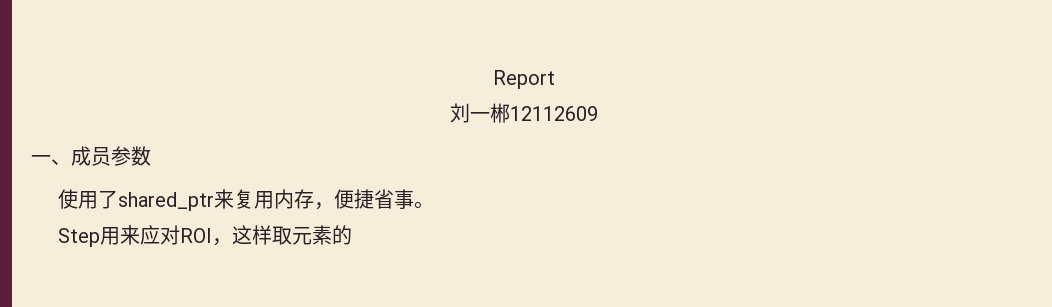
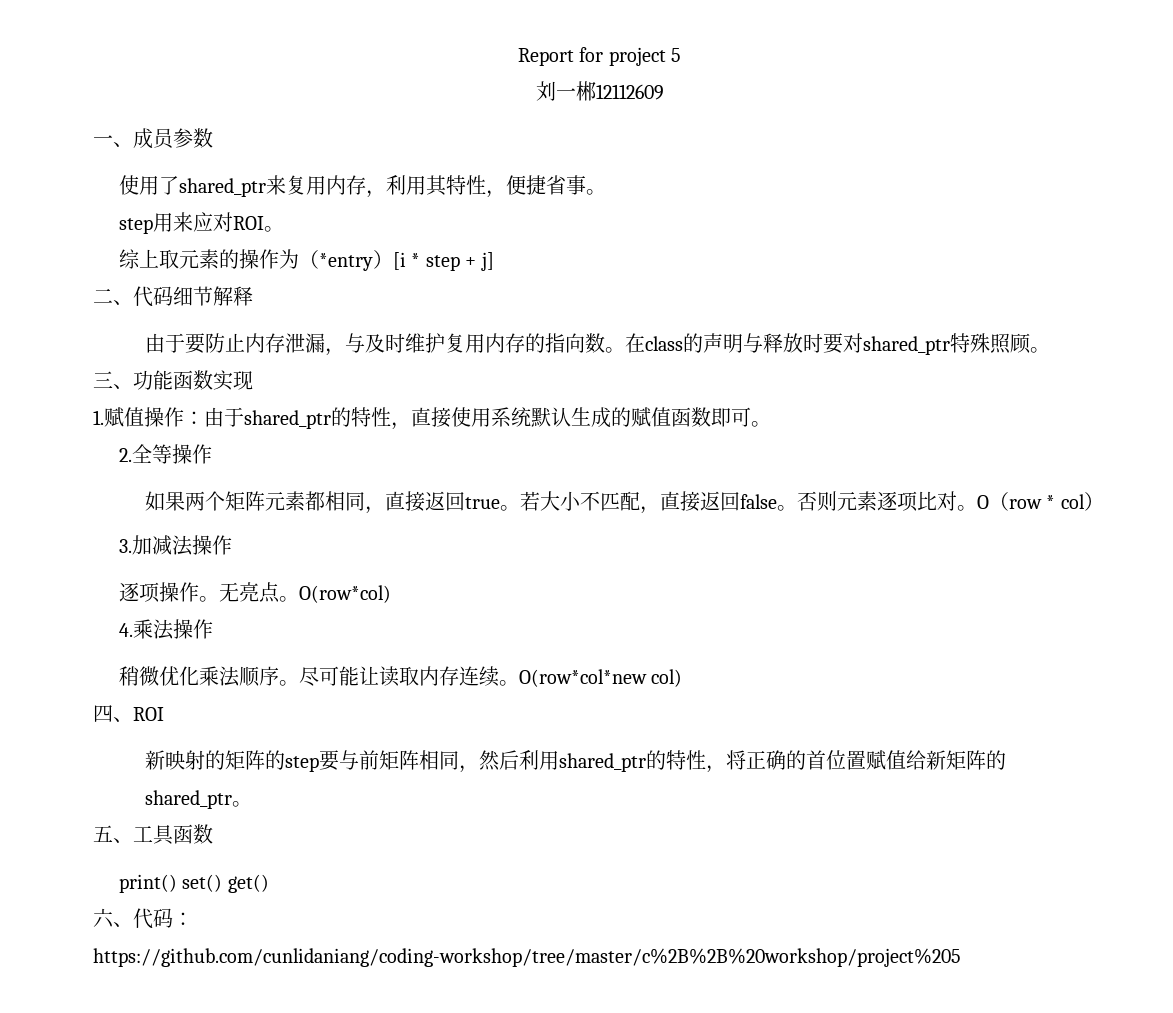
- Report
+ Report for project 5
- 使用了shared_ptr来复用内存，便捷省事。
+ 使用了shared_ptr来复用内存，利用其特性，便捷省事。
- Step用来应对ROI，这样取元素的
+ step用来应对ROI。
+ 综上取元素的操作为（*entry）[i * step + j]
+ 二、代码细节解释
+ 由于要防止内存泄漏，与及时维护复用内存的指向数。在class的声明与释放时要对shared_ptr特殊照顾。
+ 三、功能函数实现
+ 1.赋值操作：由于shared_ptr的特性，直接使用系统默认生成的赋值函数即可。
+ 2.全等操作
+ 如果两个矩阵元素都相同，直接返回true。若大小不匹配，直接返回false。否则元素逐项比对。O（row * col）
+ 3.加减法操作
+ 逐项操作。无亮点。O(row*col)
+ 4.乘法操作
+ 稍微优化乘法顺序。尽可能让读取内存连续。O(row*col*new col)
+ 四、ROI
+ 新映射的矩阵的step要与前矩阵相同，然后利用shared_ptr的特性，将正确的首位置赋值给新矩阵的shared_ptr。
+ 五、工具函数
+ print() set() get()
+ 六、代码：
+ https://github.com/cunlidaniang/coding-workshop/tree/master/c%2B%2B%20workshop/project%205

